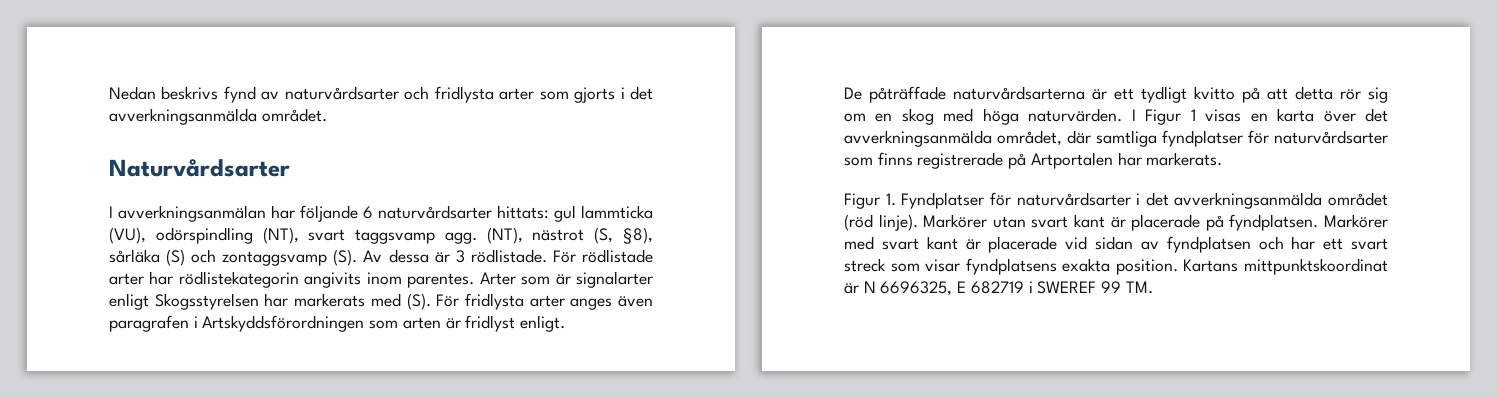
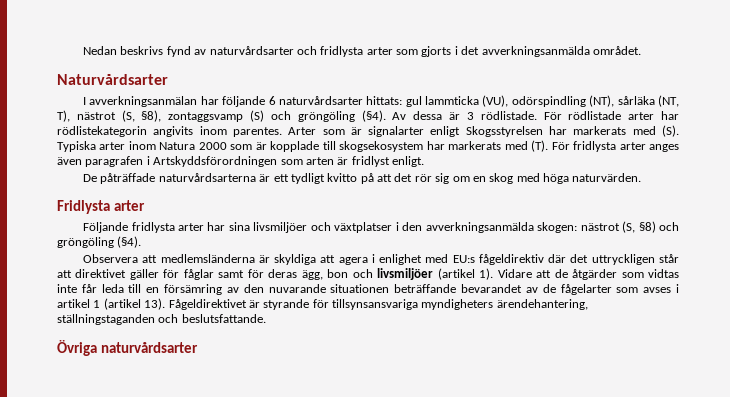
- I avverkningsanmälan har följande 6 naturvårdsarter hittats: gul lammticka (VU), odörspindling (NT), svart taggsvamp agg. (NT), nästrot (S, §8), sårläka (S) och zontaggsvamp (S). Av dessa är 3 rödlistade.
+ I avverkningsanmälan har följande 6 naturvårdsarter hittats: gul lammticka (VU), odörspindling (NT), sårläka (NT, T), nästrot (S, §8), zontaggsvamp (S) och gröngöling (§4). Av dessa är 3 rödlistade.
- Arter som är signalarter enligt Skogsstyrelsen har markerats med (S). För fridlysta arter anges även paragrafen i Artskyddsförordningen som arten är fridlyst enligt.
+ Arter som är signalarter enligt Skogsstyrelsen har markerats med (S). Typiska arter inom Natura 2000 som är kopplade till skogsekosystem har markerats med (T). För fridlysta arter anges även paragrafen i Artskyddsförordningen som arten är fridlyst enligt.
- De påträffade naturvårdsarterna är ett tydligt kvitto på att detta rör sig om en skog med höga naturvärden. I Figur 1 visas en karta över det avverkningsanmälda området, där samtliga fyndplatser för naturvårdsarter som finns registrerade på Artportalen har markerats.
- Figur 1. Fyndplatser för naturvårdsarter i det avverkningsanmälda området (röd linje). Markörer utan svart kant är placerade på fyndplatsen. Markörer med svart kant är placerade vid sidan av fyndplatsen och har ett svart streck som visar fyndplatsens exakta position. Kartans mittpunktskoordinat är N 6696325, E 682719 i SWEREF 99 TM.
+ De påträffade naturvårdsarterna är ett tydligt kvitto på att det rör sig om en skog med höga naturvärden.
+ Fridlysta arter
+ Följande fridlysta arter har sina livsmiljöer och växtplatser i den avverkningsanmälda skogen: nästrot (S, §8) och gröngöling (§4).
+ Observera att medlemsländerna är skyldiga att agera i enlighet med EU:s fågeldirektiv där det uttryckligen står att direktivet gäller för fåglar samt för deras ägg, bon och livsmiljöer (artikel 1). Vidare att de åtgärder som vidtas inte får leda till en försämring av den nuvarande situationen beträffande bevarandet av de fågelarter som avses i artikel 1 (artikel 13). Fågeldirektivet är styrande för tillsynsansvariga myndigheters ärendehantering, ställningstaganden och beslutsfattande.
+ Övriga naturvårdsarter

